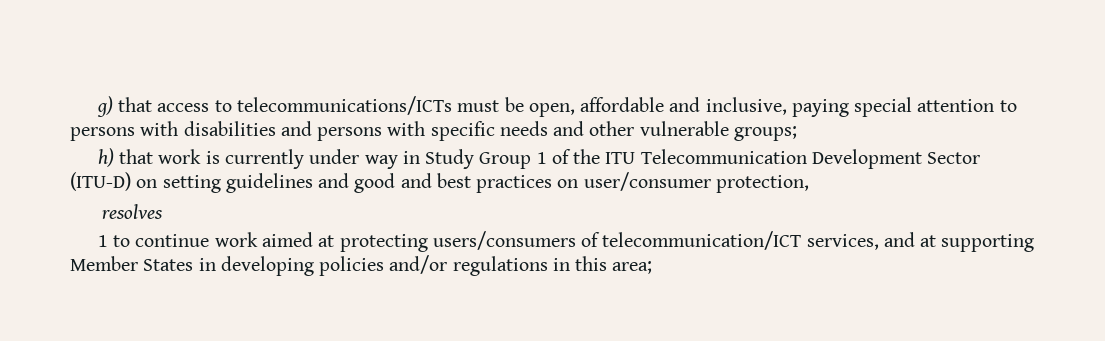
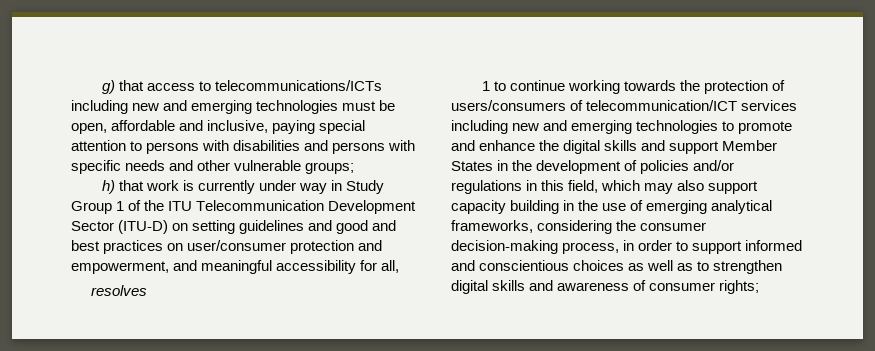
- g) that access to telecommunications/ICTs must be open, affordable and inclusive, paying special attention to persons with disabilities and persons with specific needs and other vulnerable groups;
+ g) that access to telecommunications/ICTs including new and emerging technologies must be open, affordable and inclusive, paying special attention to persons with disabilities and persons with specific needs and other vulnerable groups;
- h) that work is currently under way in Study Group 1 of the ITU Telecommunication Development Sector (ITU-D) on setting guidelines and good and best practices on user/consumer protection,
+ h) that work is currently under way in Study Group 1 of the ITU Telecommunication Development Sector (ITU-D) on setting guidelines and good and best practices on user/consumer protection and empowerment, and meaningful accessibility for all,
  resolves
- 1 to continue work aimed at protecting users/consumers of telecommunication/ICT services, and at supporting Member States in developing policies and/or regulations in this area;
+ 1 to continue working towards the protection of users/consumers of telecommunication/ICT services including new and emerging technologies to promote and enhance the digital skills and support Member States in the development of policies and/or regulations in this field, which may also support capacity building in the use of emerging analytical frameworks, considering the consumer decision-making process, in order to support informed and conscientious choices as well as to strengthen digital skills and awareness of consumer rights;

